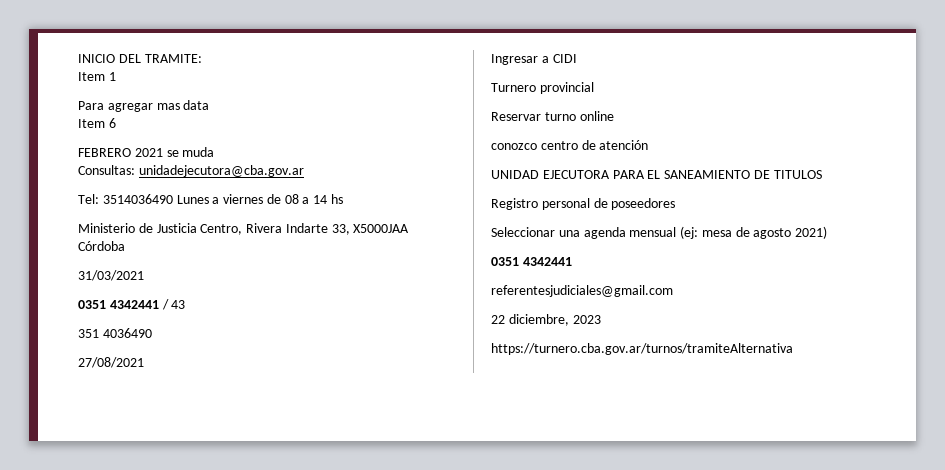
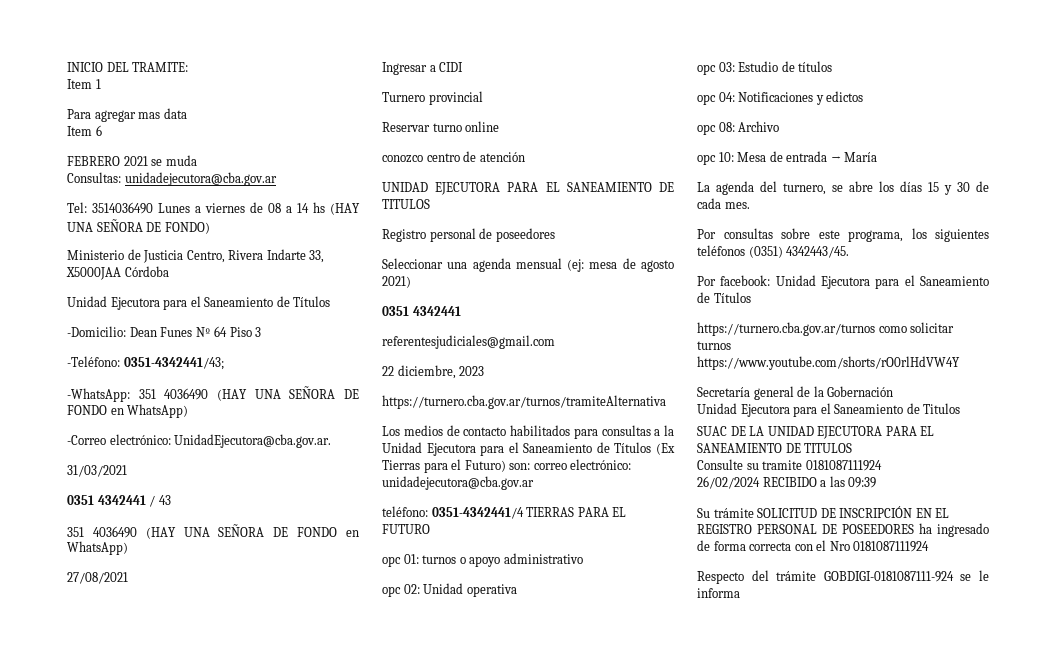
- Tel: 3514036490 Lunes a viernes de 08 a 14 hs
+ Tel: 3514036490 Lunes a viernes de 08 a 14 hs (HAY UNA SEÑORA DE FONDO)
  Ministerio de Justicia Centro, Rivera Indarte 33, X5000JAA Córdoba
+ Unidad Ejecutora para el Saneamiento de Títulos
+ -Domicilio: Dean Funes Nº 64 Piso 3
+ -Teléfono: 0351-4342441/43;
+ -WhatsApp: 351 4036490 (HAY UNA SEÑORA DE FONDO en WhatsApp)
+ -Correo electrónico: UnidadEjecutora@cba.gov.ar.
  0351 4342441 / 43
- 351 4036490
+ 351 4036490 (HAY UNA SEÑORA DE FONDO en WhatsApp)
+ Los medios de contacto habilitados para consultas a la Unidad Ejecutora para el Saneamiento de Títulos (Ex Tierras para el Futuro) son: correo electrónico: unidadejecutora@cba.gov.ar
+ teléfono: 0351-4342441/4 TIERRAS PARA EL FUTURO
+ opc 01: turnos o apoyo administrativo
+ opc 02: Unidad operativa
+ opc 03: Estudio de títulos
+ opc 04: Notificaciones y edictos
+ opc 08: Archivo
+ opc 10: Mesa de entrada → María
+ La agenda del turnero, se abre los días 15 y 30 de cada mes.
+ Por consultas sobre este programa, los siguientes teléfonos (0351) 4342443/45.
+ Por facebook: Unidad Ejecutora para el Saneamiento de Títulos
+ https://turnero.cba.gov.ar/turnos como solicitar turnos https://www.youtube.com/shorts/rO0rlHdVW4Y
+ Secretaría general de la Gobernación
+ Unidad Ejecutora para el Saneamiento de Titulos
+ SUAC DE LA UNIDAD EJECUTORA PARA EL SANEAMIENTO DE TITULOS
+ Consulte su tramite 0181087111924
+ 26/02/2024 RECIBIDO a las 09:39
+ Su trámite SOLICITUD DE INSCRIPCIÓN EN EL REGISTRO PERSONAL DE POSEEDORES ha ingresado de forma correcta con el Nro 0181087111924
+ Respecto del trámite GOBDIGI-0181087111-924 se le informa

